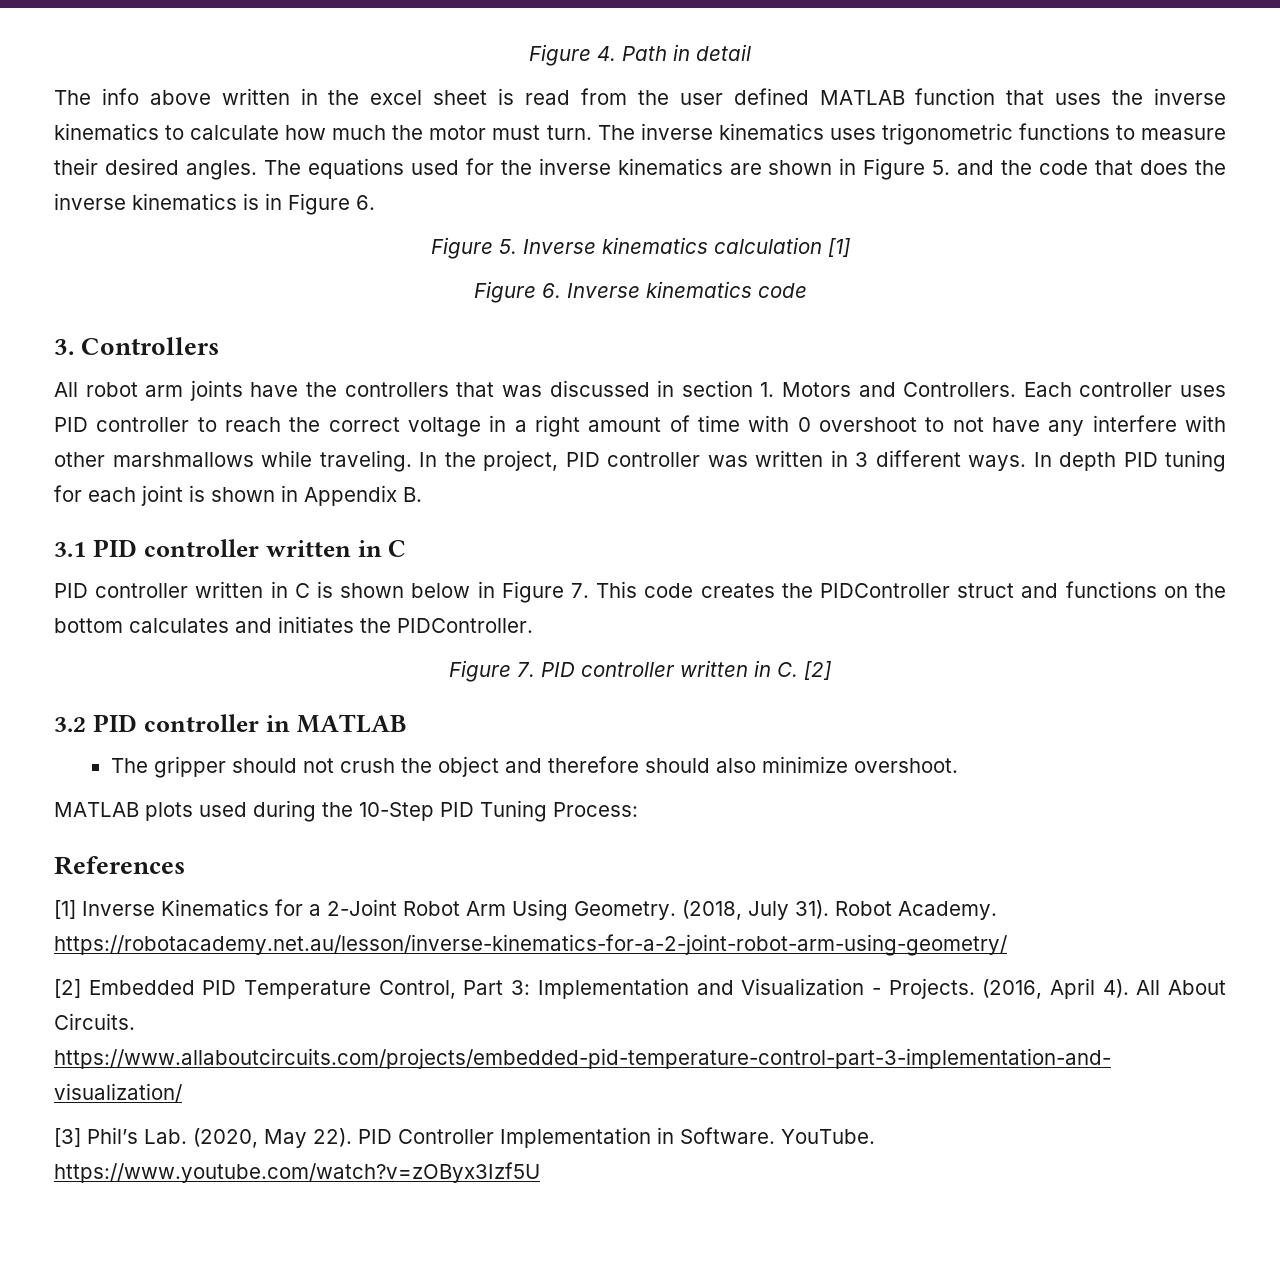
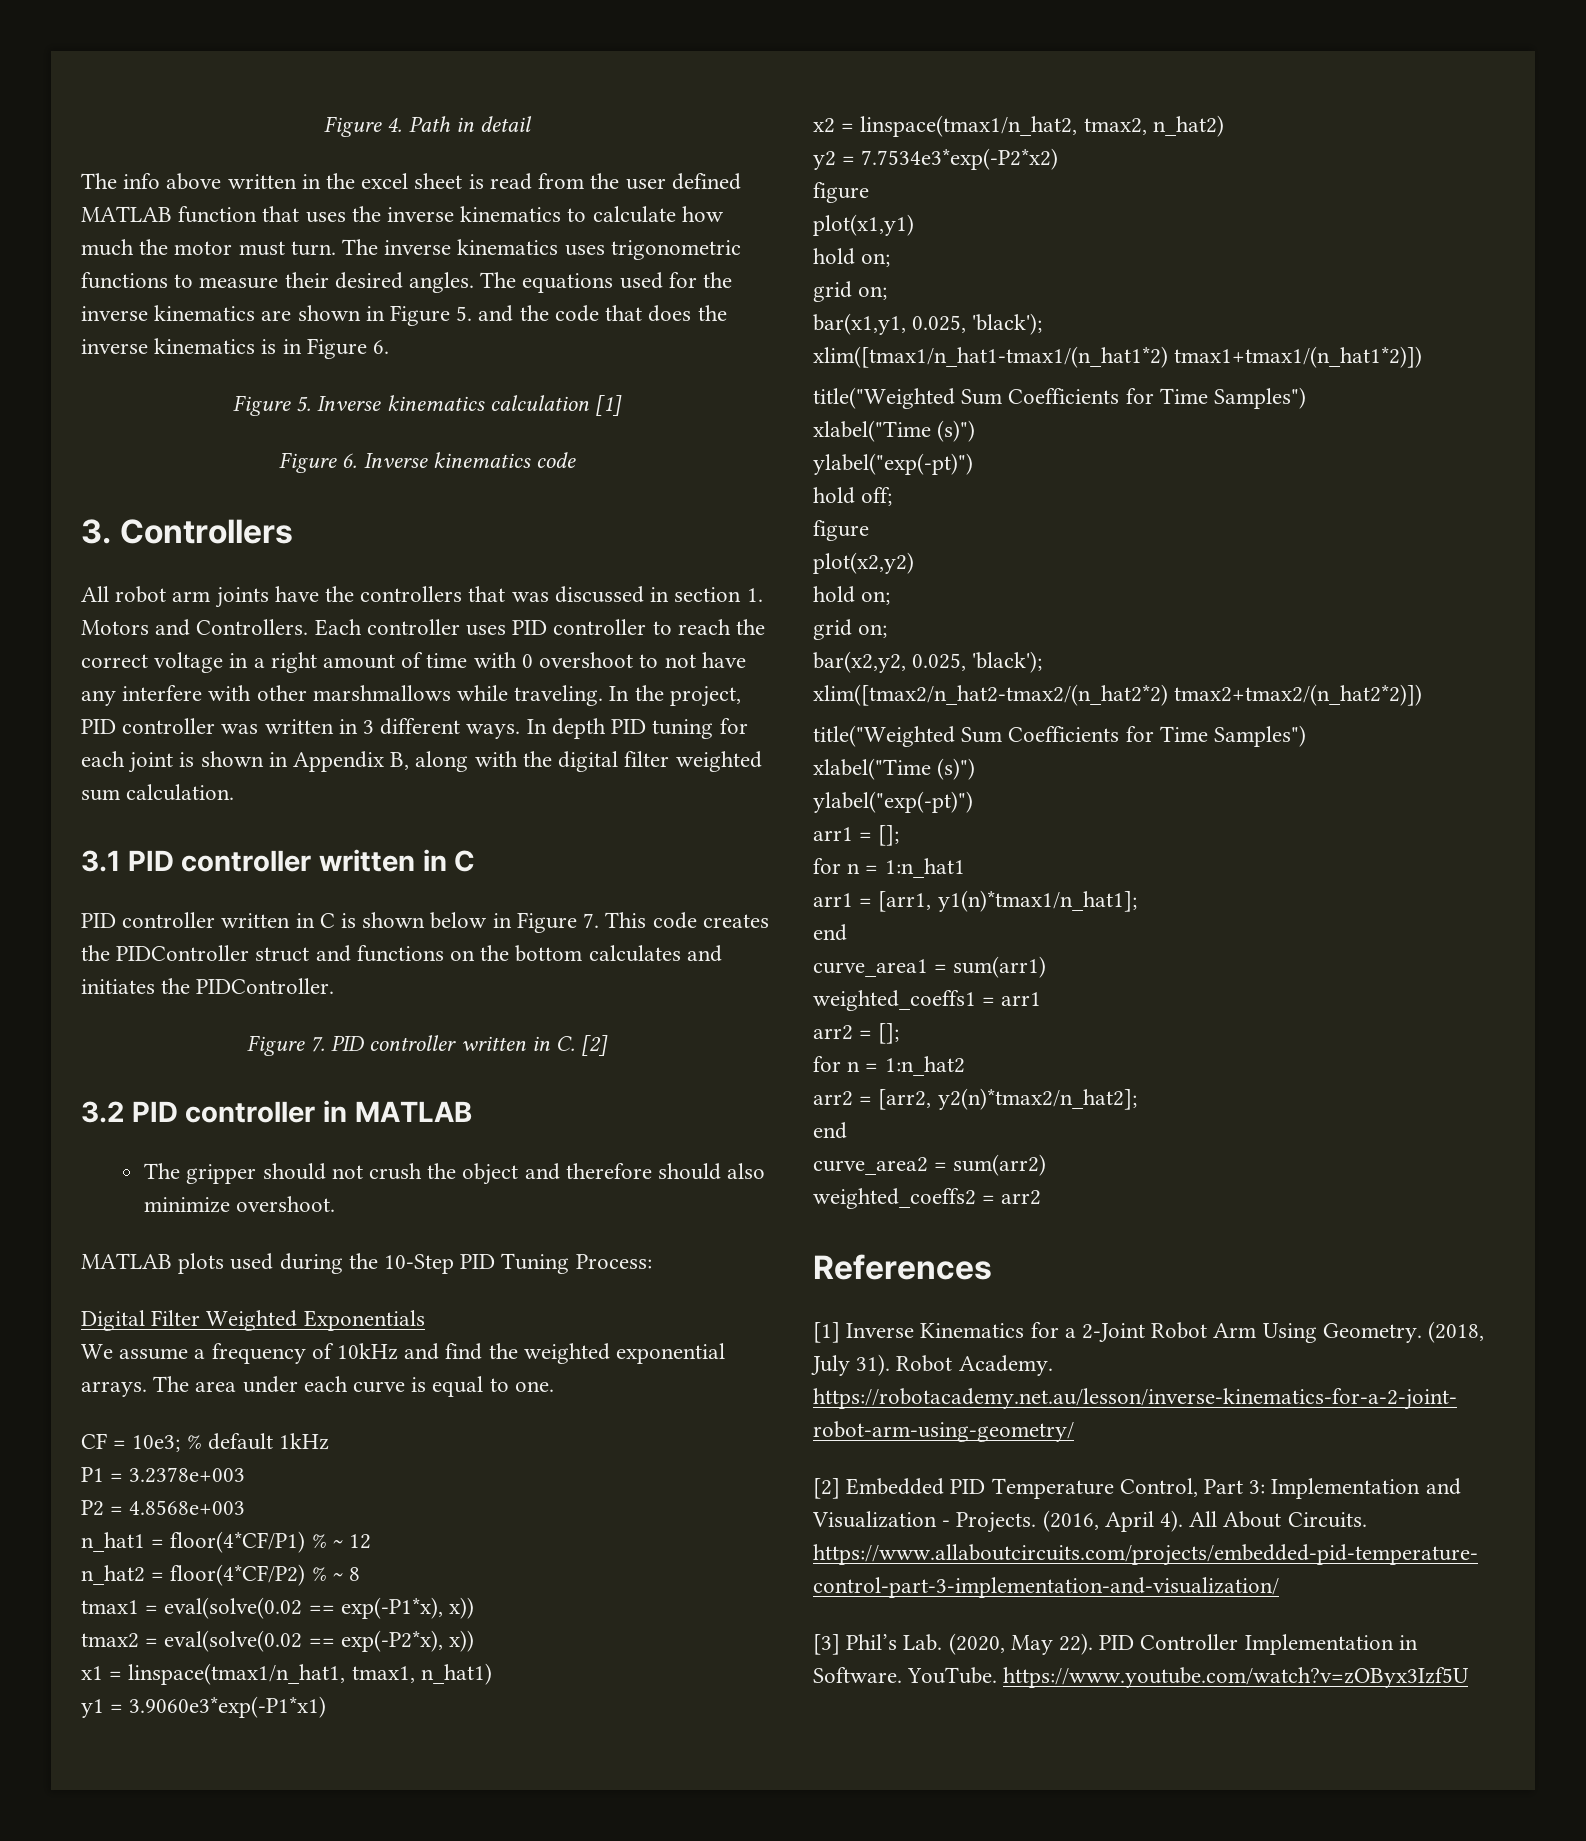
- In depth PID tuning for each joint is shown in Appendix B.
+ In depth PID tuning for each joint is shown in Appendix B, along with the digital filter weighted sum calculation.
+ Digital Filter Weighted Exponentials
+ We assume a frequency of 10kHz and find the weighted exponential arrays. The area under each curve is equal to one.
+ CF = 10e3; % default 1kHz
+ P1 = 3.2378e+003
+ P2 = 4.8568e+003
+ n_hat1 = floor(4*CF/P1) % ~ 12
+ n_hat2 = floor(4*CF/P2) % ~ 8
+ tmax1 = eval(solve(0.02 == exp(-P1*x), x))
+ tmax2 = eval(solve(0.02 == exp(-P2*x), x))
+ x1 = linspace(tmax1/n_hat1, tmax1, n_hat1)
+ y1 = 3.9060e3*exp(-P1*x1)
+ x2 = linspace(tmax1/n_hat2, tmax2, n_hat2)
+ y2 = 7.7534e3*exp(-P2*x2)
+ figure
+ plot(x1,y1)
+ hold on;
+ grid on;
+ bar(x1,y1, 0.025, 'black');
+ xlim([tmax1/n_hat1-tmax1/(n_hat1*2) tmax1+tmax1/(n_hat1*2)])
+ title("Weighted Sum Coefficients for Time Samples")
+ xlabel("Time (s)")
+ ylabel("exp(-pt)")
+ hold off;
+ figure
+ plot(x2,y2)
+ hold on;
+ grid on;
+ bar(x2,y2, 0.025, 'black');
+ xlim([tmax2/n_hat2-tmax2/(n_hat2*2) tmax2+tmax2/(n_hat2*2)])
+ title("Weighted Sum Coefficients for Time Samples")
+ xlabel("Time (s)")
+ ylabel("exp(-pt)")
+ arr1 = [];
+ for n = 1:n_hat1
+ arr1 = [arr1, y1(n)*tmax1/n_hat1];
+ end
+ curve_area1 = sum(arr1)
+ weighted_coeffs1 = arr1
+ arr2 = [];
+ for n = 1:n_hat2
+ arr2 = [arr2, y2(n)*tmax2/n_hat2];
+ end
+ curve_area2 = sum(arr2)
+ weighted_coeffs2 = arr2

